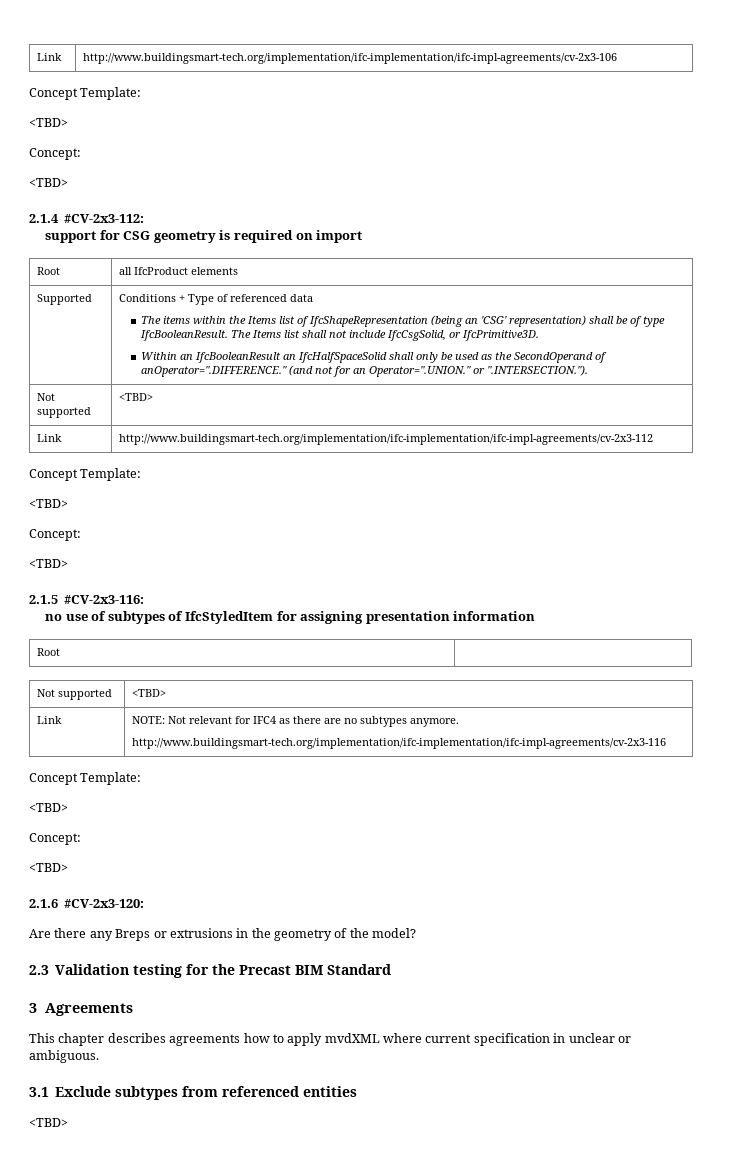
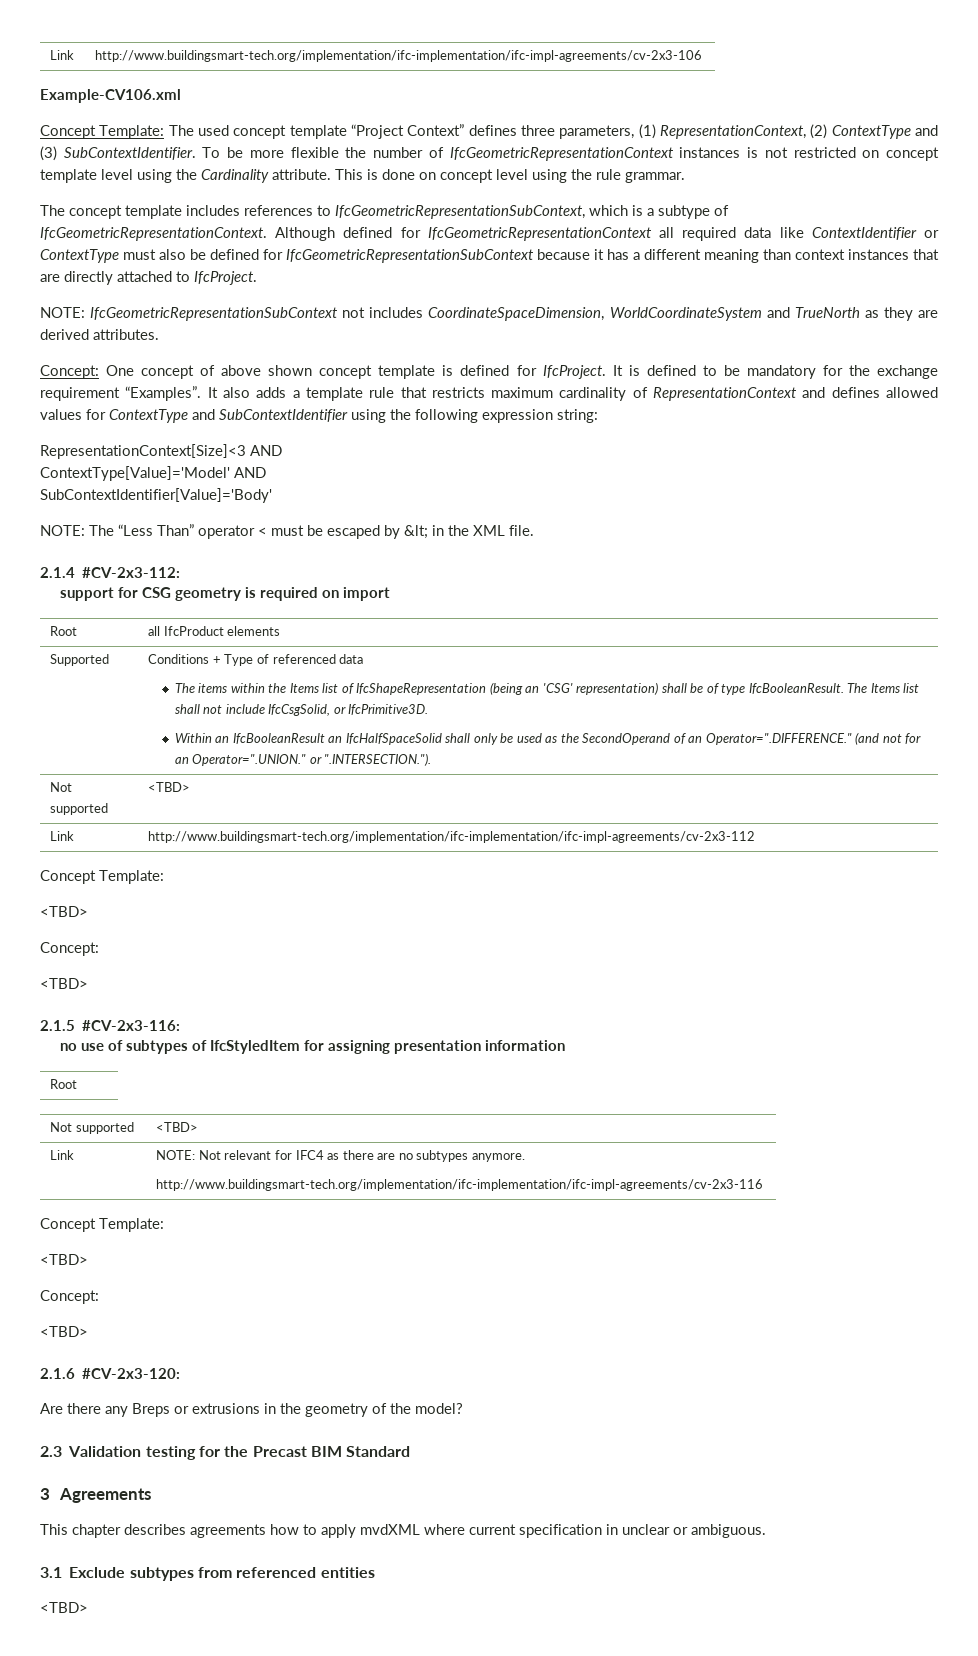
  Link | http://www.buildingsmart-tech.org/implementation/ifc-implementation/ifc-impl-agreements/cv-2x3-106
- Concept Template:
- <TBD>
- Concept:
- <TBD>
+ Example-CV106.xml
+ Concept Template: The used concept template “Project Context” defines three parameters, (1) RepresentationContext, (2) ContextType and (3) SubContextIdentifier. To be more flexible the number of IfcGeometricRepresentationContext instances is not restricted on concept template level using the Cardinality attribute. This is done on concept level using the rule grammar.
+ The concept template includes references to IfcGeometricRepresentationSubContext, which is a subtype of IfcGeometricRepresentationContext. Although defined for IfcGeometricRepresentationContext all required data like ContextIdentifier or ContextType must also be defined for IfcGeometricRepresentationSubContext because it has a different meaning than context instances that are directly attached to IfcProject.
+ NOTE: IfcGeometricRepresentationSubContext not includes CoordinateSpaceDimension, WorldCoordinateSystem and TrueNorth as they are derived attributes.
+ Concept: One concept of above shown concept template is defined for IfcProject. It is defined to be mandatory for the exchange requirement “Examples”. It also adds a template rule that restricts maximum cardinality of RepresentationContext and defines allowed values for ContextType and SubContextIdentifier using the following expression string:
+ RepresentationContext[Size]<3 AND
+ ContextType[Value]='Model' AND
+ SubContextIdentifier[Value]='Body'
+ NOTE: The “Less Than” operator < must be escaped by &lt; in the XML file.
- Within an IfcBooleanResult an IfcHalfSpaceSolid shall only be used as the SecondOperand of anOperator=".DIFFERENCE." (and not for an Operator=".UNION." or ".INTERSECTION.").
+ Within an IfcBooleanResult an IfcHalfSpaceSolid shall only be used as the SecondOperand of an Operator=".DIFFERENCE." (and not for an Operator=".UNION." or ".INTERSECTION.").

